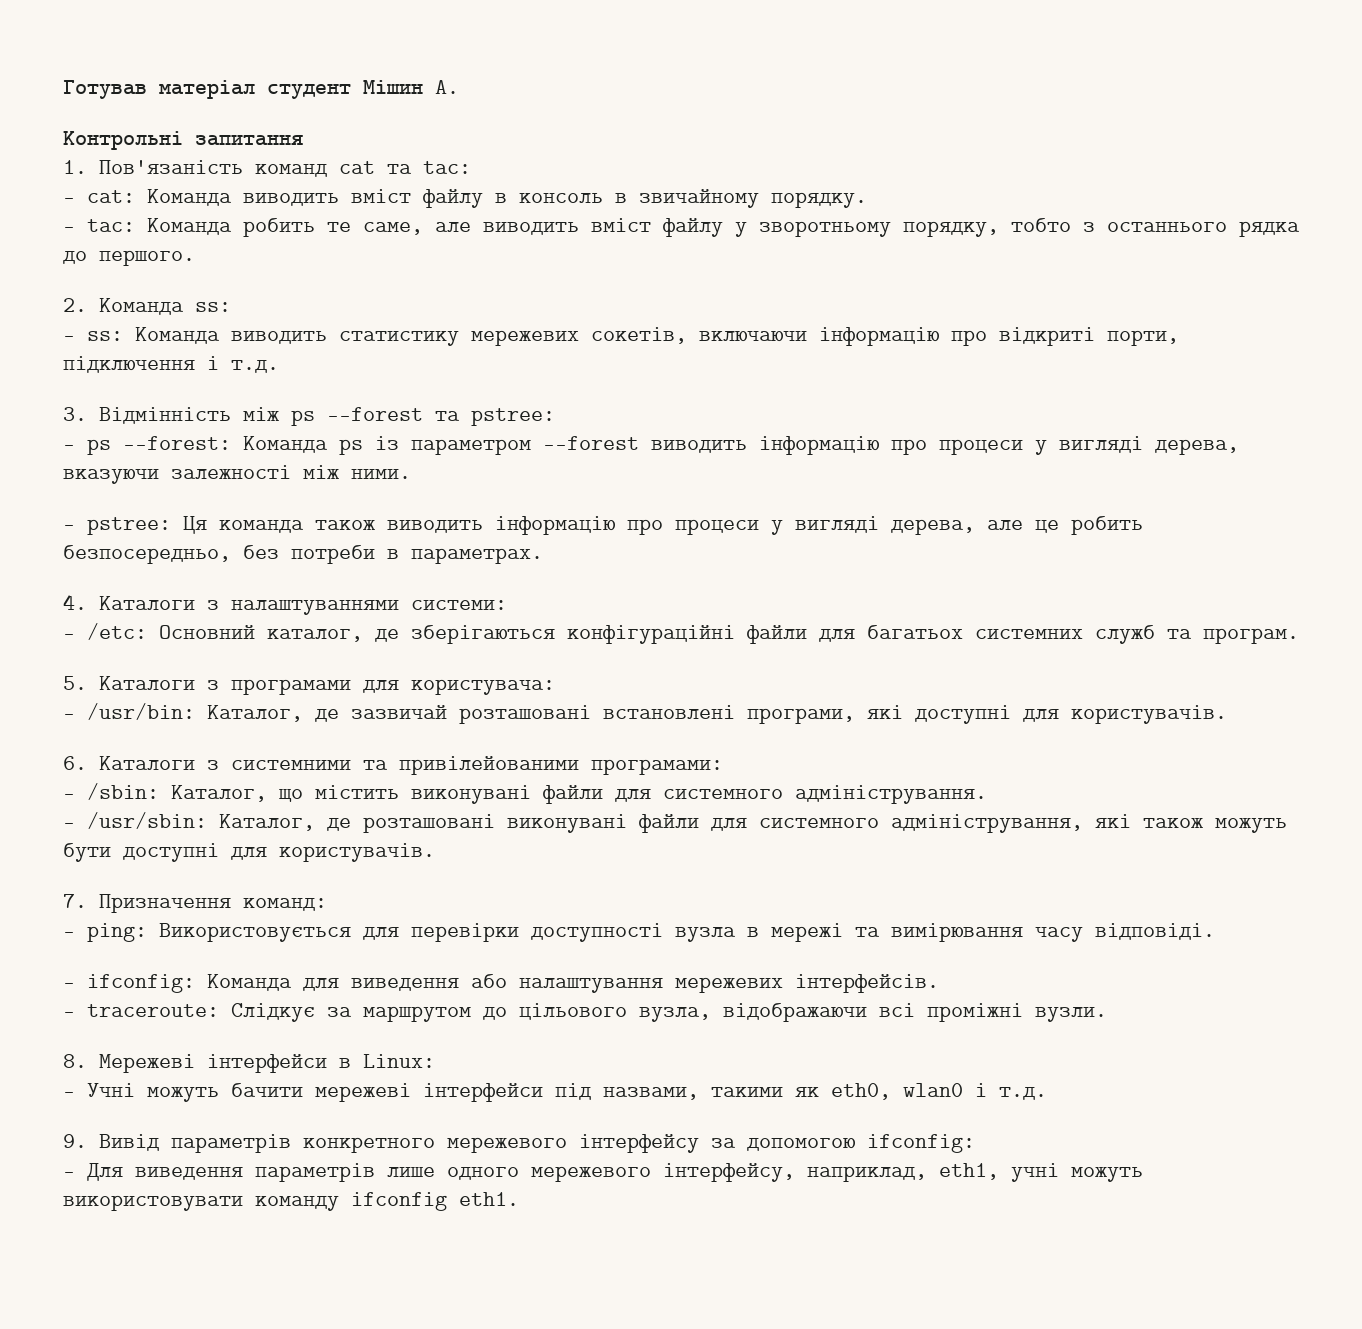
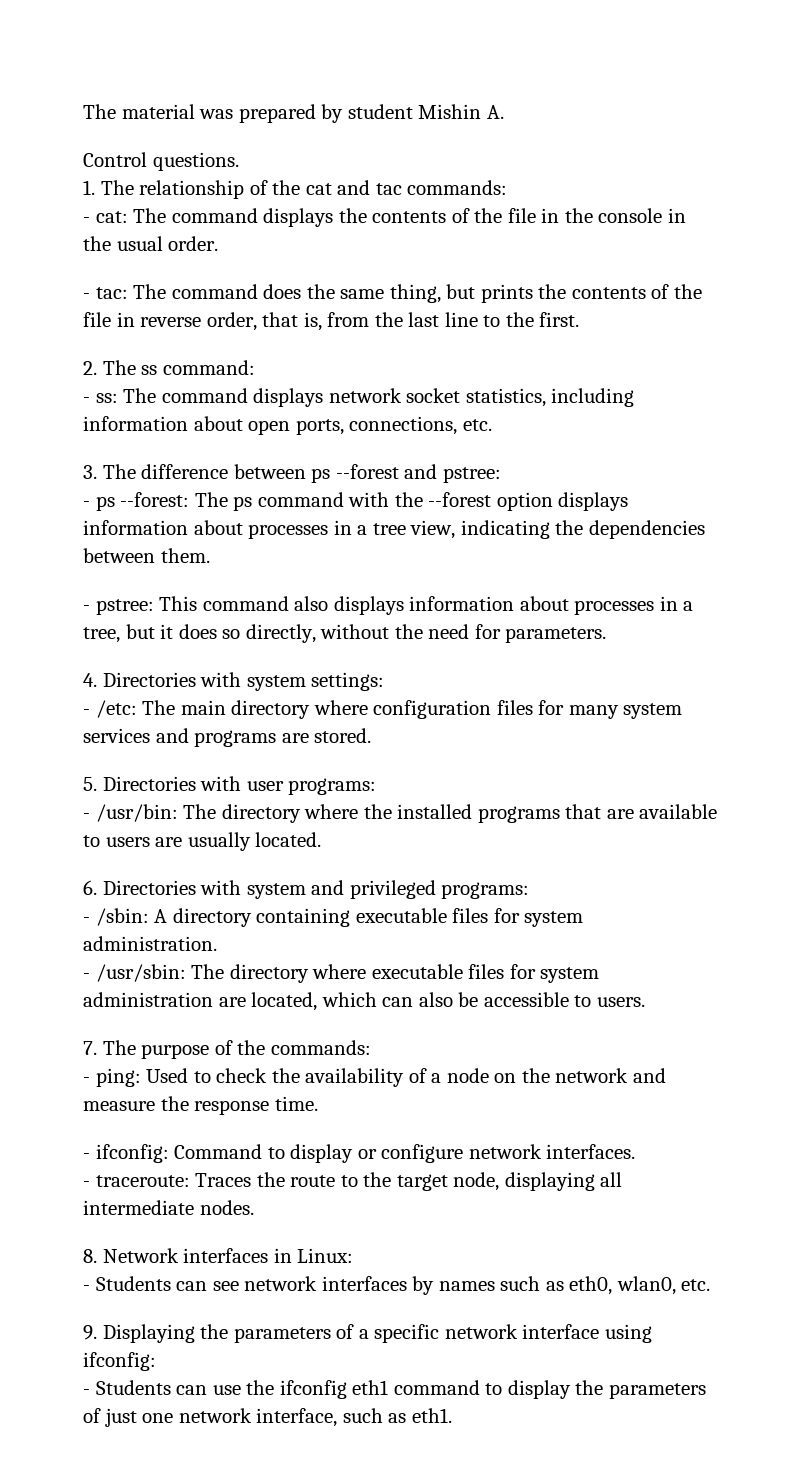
- Готував матеріал студент Мішин A.
+ The material was prepared by student Mishin A.
- Контрольні запитання
+ Control questions.
- 1. Пов'язаність команд cat та tac:
- - cat: Команда виводить вміст файлу в консоль в звичайному порядку.
- - tac: Команда робить те саме, але виводить вміст файлу у зворотньому порядку, тобто з останнього рядка до першого.
- 2. Команда ss:
- - ss: Команда виводить статистику мережевих сокетів, включаючи інформацію про відкриті порти, підключення і т.д.
- 3. Відмінність між ps --forest та pstree:
+ 1. The relationship of the cat and tac commands:
+ - cat: The command displays the contents of the file in the console in the usual order.
+ - tac: The command does the same thing, but prints the contents of the file in reverse order, that is, from the last line to the first.
+ 2. The ss command:
+ - ss: The command displays network socket statistics, including information about open ports, connections, etc.
+ 3. The difference between ps --forest and pstree:
- - ps --forest: Команда ps із параметром --forest виводить інформацію про процеси у вигляді дерева, вказуючи залежності між ними.
- - pstree: Ця команда також виводить інформацію про процеси у вигляді дерева, але це робить безпосередньо, без потреби в параметрах.
- 4. Каталоги з налаштуваннями системи:
- - /etc: Основний каталог, де зберігаються конфігураційні файли для багатьох системних служб та програм.
- 5. Каталоги з програмами для користувача:
- - /usr/bin: Каталог, де зазвичай розташовані встановлені програми, які доступні для користувачів.
- 6. Каталоги з системними та привілейованими програмами:
- - /sbin: Каталог, що містить виконувані файли для системного адміністрування.
- - /usr/sbin: Каталог, де розташовані виконувані файли для системного адміністрування, які також можуть бути доступні для користувачів.
- 7. Призначення команд:
- - ping: Використовується для перевірки доступності вузла в мережі та вимірювання часу відповіді.
- - ifconfig: Команда для виведення або налаштування мережевих інтерфейсів.
- - traceroute: Слідкує за маршрутом до цільового вузла, відображаючи всі проміжні вузли.
- 8. Мережеві інтерфейси в Linux:
- - Учні можуть бачити мережеві інтерфейси під назвами, такими як eth0, wlan0 і т.д.
- 9. Вивід параметрів конкретного мережевого інтерфейсу за допомогою ifconfig:
- - Для виведення параметрів лише одного мережевого інтерфейсу, наприклад, eth1, учні можуть використовувати команду ifconfig eth1.
+ - ps --forest: The ps command with the --forest option displays information about processes in a tree view, indicating the dependencies between them.
+ - pstree: This command also displays information about processes in a tree, but it does so directly, without the need for parameters.
+ 4. Directories with system settings:
+ - /etc: The main directory where configuration files for many system services and programs are stored.
+ 5. Directories with user programs:
+ - /usr/bin: The directory where the installed programs that are available to users are usually located.
+ 6. Directories with system and privileged programs:
+ - /sbin: A directory containing executable files for system administration.
+ - /usr/sbin: The directory where executable files for system administration are located, which can also be accessible to users.
+ 7. The purpose of the commands:
+ - ping: Used to check the availability of a node on the network and measure the response time.
+ - ifconfig: Command to display or configure network interfaces.
+ - traceroute: Traces the route to the target node, displaying all intermediate nodes.
+ 8. Network interfaces in Linux:
+ - Students can see network interfaces by names such as eth0, wlan0, etc.
+ 9. Displaying the parameters of a specific network interface using ifconfig:
+ - Students can use the ifconfig eth1 command to display the parameters of just one network interface, such as eth1.

